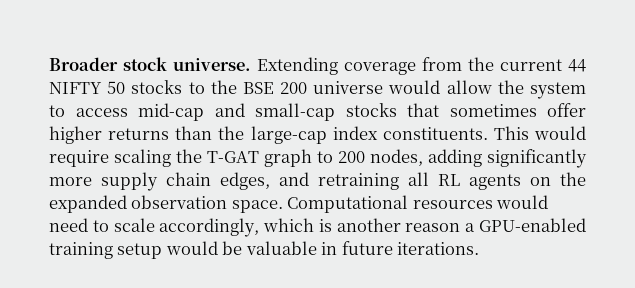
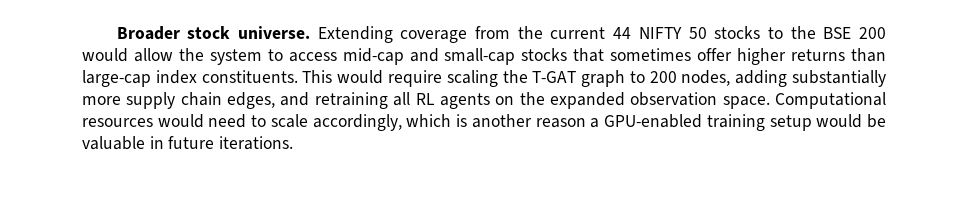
- Extending coverage from the current 44 NIFTY 50 stocks to the BSE 200 universe would allow the system to access mid-cap and small-cap stocks that sometimes offer higher returns than the large-cap index constituents.
+ Extending coverage from the current 44 NIFTY 50 stocks to the BSE 200 would allow the system to access mid-cap and small-cap stocks that sometimes offer higher returns than large-cap index constituents.
- This would require scaling the T-GAT graph to 200 nodes, adding significantly more supply chain edges, and retraining all RL agents on the expanded observation space.
+ This would require scaling the T-GAT graph to 200 nodes, adding substantially more supply chain edges, and retraining all RL agents on the expanded observation space.

